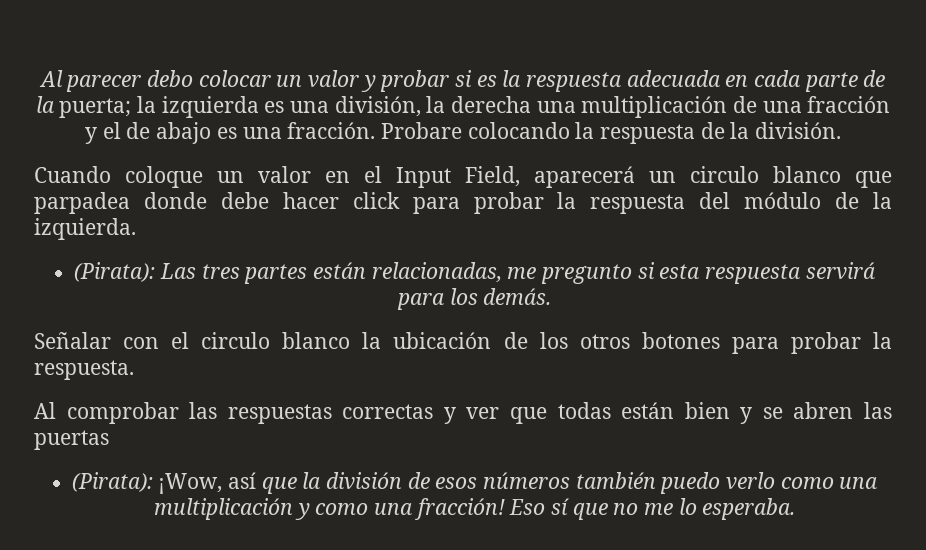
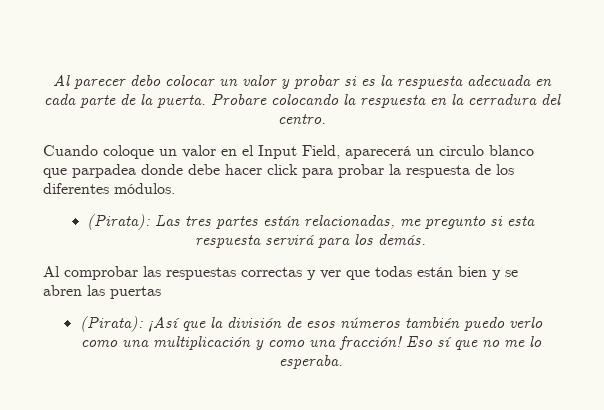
- Al parecer debo colocar un valor y probar si es la respuesta adecuada en cada parte de la puerta; la izquierda es una división, la derecha una multiplicación de una fracción y el de abajo es una fracción. Probare colocando la respuesta de la división.
+ Al parecer debo colocar un valor y probar si es la respuesta adecuada en cada parte de la puerta. Probare colocando la respuesta en la cerradura del centro.
- Cuando coloque un valor en el Input Field, aparecerá un circulo blanco que parpadea donde debe hacer click para probar la respuesta del módulo de la izquierda.
+ Cuando coloque un valor en el Input Field, aparecerá un circulo blanco que parpadea donde debe hacer click para probar la respuesta de los diferentes módulos.
- Señalar con el circulo blanco la ubicación de los otros botones para probar la respuesta.
- (Pirata): ¡Wow, así que la división de esos números también puedo verlo como una multiplicación y como una fracción!
+ (Pirata): ¡Así que la división de esos números también puedo verlo como una multiplicación y como una fracción!

